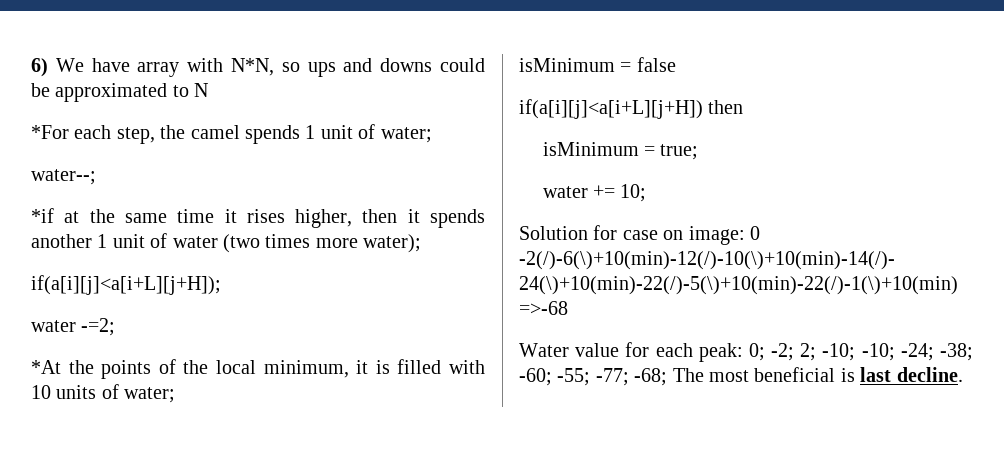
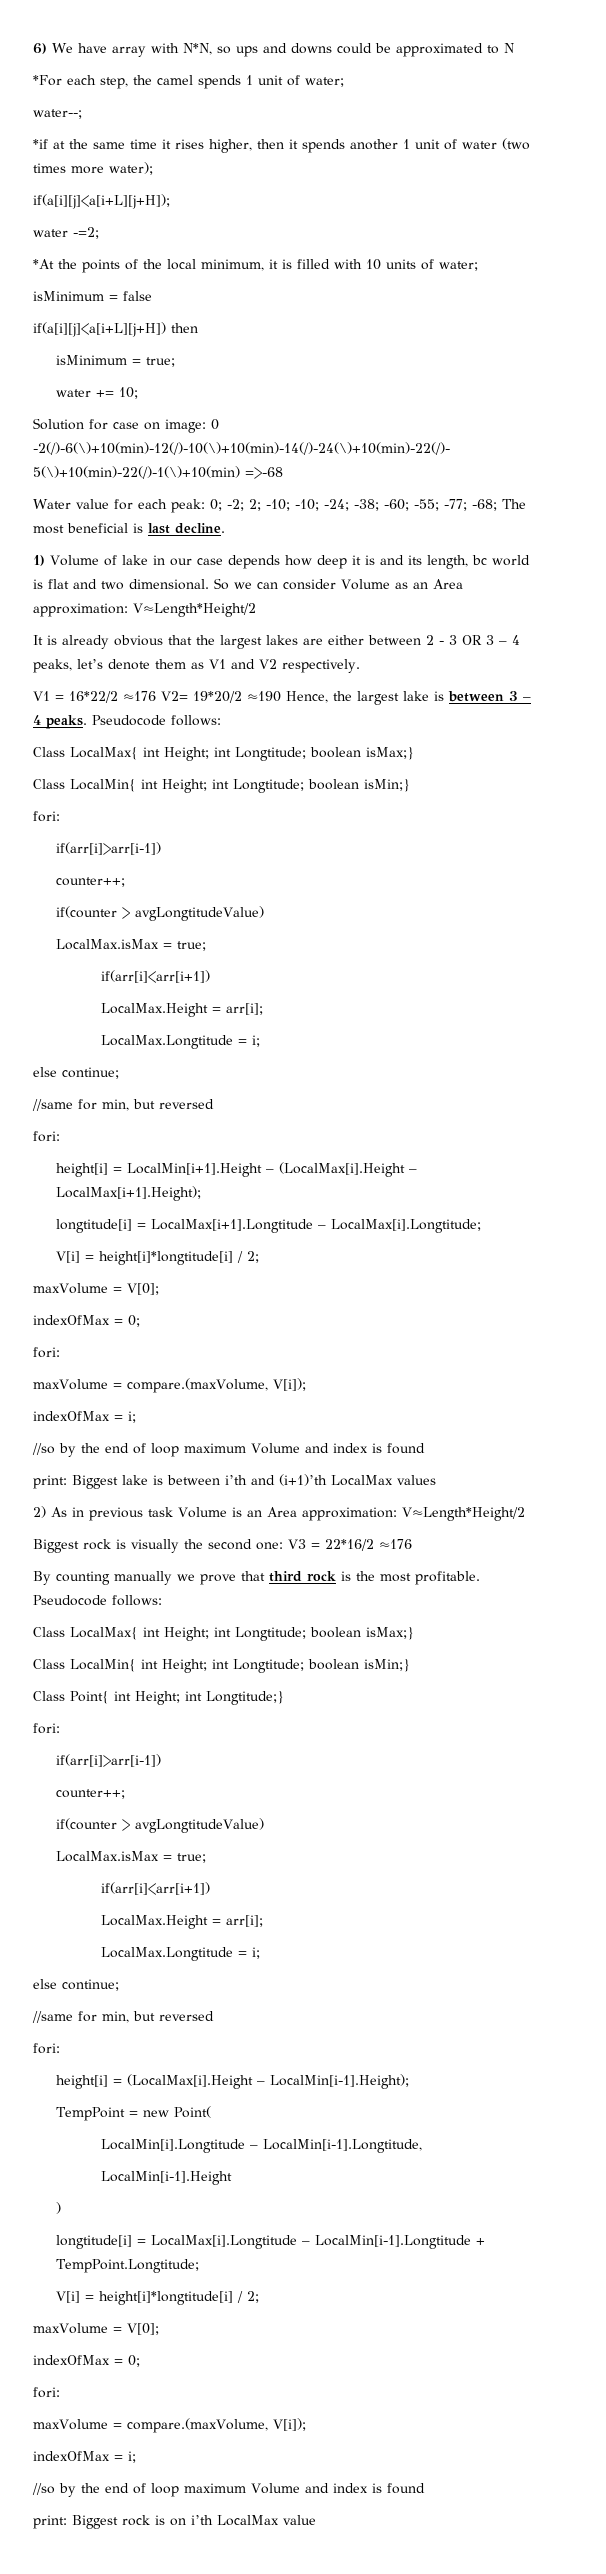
+ 1) Volume of lake in our case depends how deep it is and its length, bc world is flat and two dimensional. So we can consider Volume as an Area approximation: V≈Length*Height/2
+ It is already obvious that the largest lakes are either between 2 - 3 OR 3 – 4 peaks, let’s denote them as V1 and V2 respectively.
+ V1 = 16*22/2 ≈176 V2= 19*20/2 ≈190 Hence, the largest lake is between 3 – 4 peaks. Pseudocode follows:
+ Class LocalMax{ int Height; int Longtitude; boolean isMax;}
+ Class LocalMin{ int Height; int Longtitude; boolean isMin;}
+ fori:
+ if(arr[i]>arr[i-1])
+ counter++;
+ if(counter > avgLongtitudeValue)
+ LocalMax.isMax = true;
+ if(arr[i]<arr[i+1])
+ LocalMax.Height = arr[i];
+ LocalMax.Longtitude = i;
+ else continue;
+ //same for min, but reversed
+ fori:
+ height[i] = LocalMin[i+1].Height – (LocalMax[i].Height – LocalMax[i+1].Height);
+ longtitude[i] = LocalMax[i+1].Longtitude – LocalMax[i].Longtitude;
+ V[i] = height[i]*longtitude[i] / 2;
+ maxVolume = V[0];
+ indexOfMax = 0;
+ fori:
+ maxVolume = compare.(maxVolume, V[i]);
+ indexOfMax = i;
+ //so by the end of loop maximum Volume and index is found
+ print: Biggest lake is between i’th and (i+1)’th LocalMax values
+ 2) As in previous task Volume is an Area approximation: V≈Length*Height/2
+ Biggest rock is visually the second one: V3 = 22*16/2 ≈176
+ By counting manually we prove that third rock is the most profitable. Pseudocode follows:
+ Class LocalMax{ int Height; int Longtitude; boolean isMax;}
+ Class LocalMin{ int Height; int Longtitude; boolean isMin;}
+ Class Point{ int Height; int Longtitude;}
+ fori:
+ if(arr[i]>arr[i-1])
+ counter++;
+ if(counter > avgLongtitudeValue)
+ LocalMax.isMax = true;
+ if(arr[i]<arr[i+1])
+ LocalMax.Height = arr[i];
+ LocalMax.Longtitude = i;
+ else continue;
+ //same for min, but reversed
+ fori:
+ height[i] = (LocalMax[i].Height – LocalMin[i-1].Height);
+ TempPoint = new Point(
+ LocalMin[i].Longtitude – LocalMin[i-1].Longtitude,
+ LocalMin[i-1].Height
+ )
+ longtitude[i] = LocalMax[i].Longtitude – LocalMin[i-1].Longtitude + TempPoint.Longtitude;
+ V[i] = height[i]*longtitude[i] / 2;
+ maxVolume = V[0];
+ indexOfMax = 0;
+ fori:
+ maxVolume = compare.(maxVolume, V[i]);
+ indexOfMax = i;
+ //so by the end of loop maximum Volume and index is found
+ print: Biggest rock is on i’th LocalMax value

